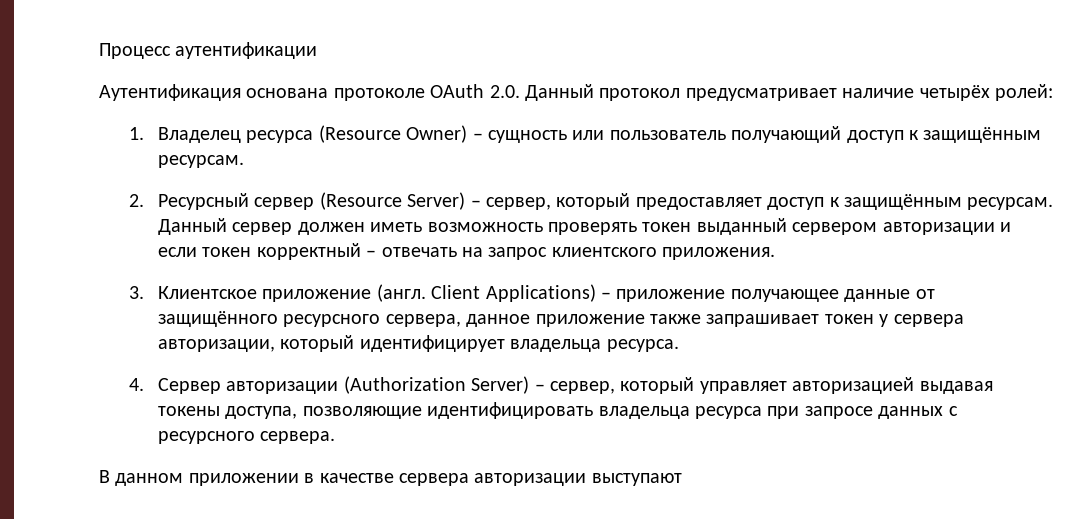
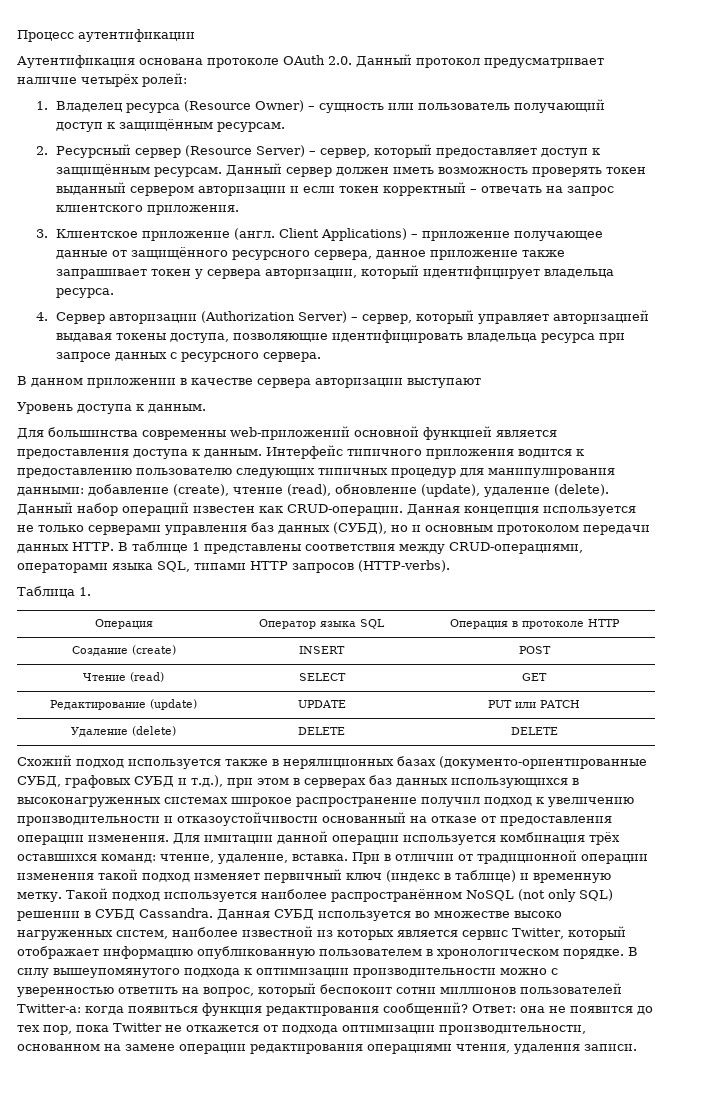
+ Уровень доступа к данным.
+ Для большинства современны web-приложений основной функцией является предоставления доступа к данным. Интерфейс типичного приложения водится к предоставлению пользователю следующих типичных процедур для манипулирования данными: добавление (create), чтение (read), обновление (update), удаление (delete). Данный набор операций известен как CRUD-операции. Данная концепция используется не только серверами управления баз данных (СУБД), но и основным протоколом передачи данных HTTP. В таблице 1 представлены соответствия между CRUD-операциями, операторами языка SQL, типами HTTP запросов (HTTP-verbs).
+ Таблица 1.
+ Операция | Оператор языка SQL | Операция в протоколе HTTP
+ Создание (create) | INSERT | POST
+ Чтение (read) | SELECT | GET
+ Редактирование (update) | UPDATE | PUT или PATCH
+ Удаление (delete) | DELETE | DELETE
+ Схожий подход используется также в нерялиционных базах (документо-ориентированные СУБД, графовых СУБД и т.д.), при этом в серверах баз данных использующихся в высоконагруженных системах широкое распространение получил подход к увеличению производительности и отказоустойчивости основанный на отказе от предоставления операции изменения. Для имитации данной операции используется комбинация трёх оставшихся команд: чтение, удаление, вставка. При в отличии от традиционной операции изменения такой подход изменяет первичный ключ (индекс в таблице) и временную метку. Такой подход используется наиболее распространённом NoSQL (not only SQL) решении в СУБД Cassandra. Данная СУБД используется во множестве высоко нагруженных систем, наиболее известной из которых является сервис Twitter, который отображает информацию опубликованную пользователем в хронологическом порядке. В силу вышеупомянутого подхода к оптимизации производительности можно с уверенностью ответить на вопрос, который беспокоит сотни миллионов пользователей Twitter-а: когда появиться функция редактирования сообщений? Ответ: она не появится до тех пор, пока Twitter не откажется от подхода оптимизации производительности, основанном на замене операции редактирования операциями чтения, удаления записи.

